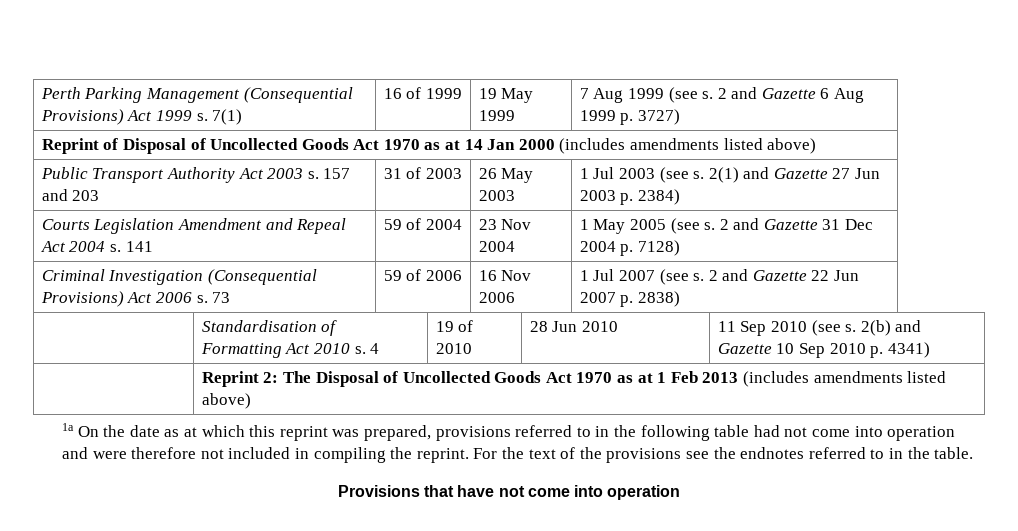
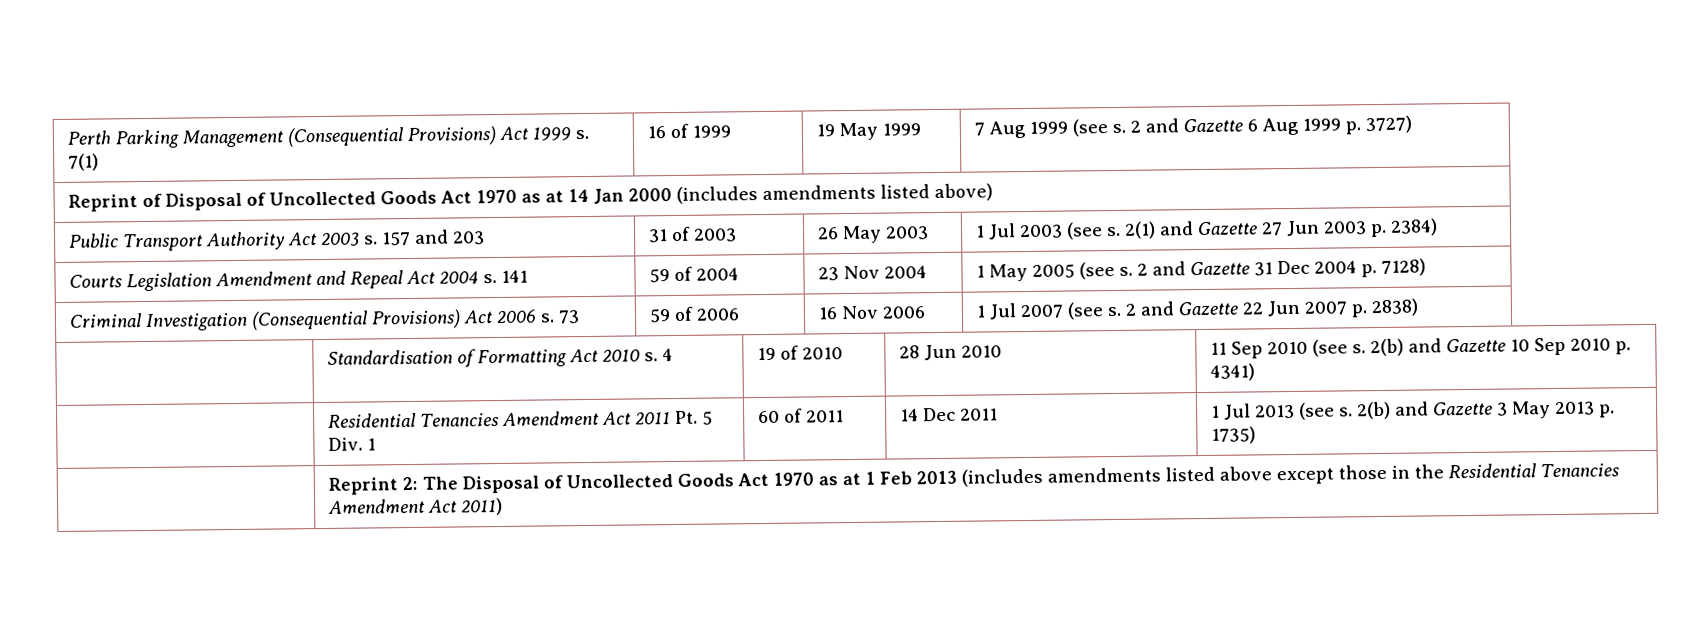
+ | Residential Tenancies Amendment Act 2011 Pt. 5 Div. 1 | 60 of 2011 | 14 Dec 2011 | 1 Jul 2013 (see s. 2(b) and Gazette 3 May 2013 p. 1735)
- | Reprint 2: The Disposal of Uncollected Goods Act 1970 as at 1 Feb 2013 (includes amendments listed above)
- 1a On the date as at which this reprint was prepared, provisions referred to in the following table had not come into operation and were therefore not included in compiling the reprint. For the text of the provisions see the endnotes referred to in the table.
- Provisions that have not come into operation
+ | Reprint 2: The Disposal of Uncollected Goods Act 1970 as at 1 Feb 2013 (includes amendments listed above except those in the Residential Tenancies Amendment Act 2011)

